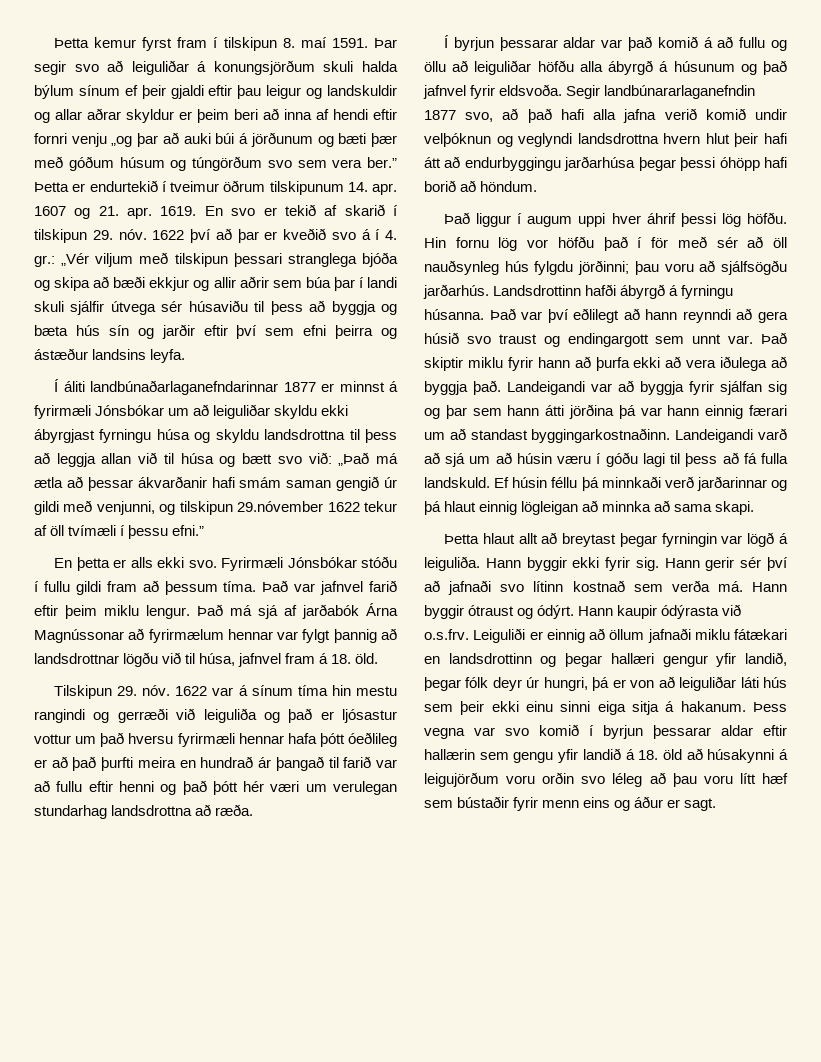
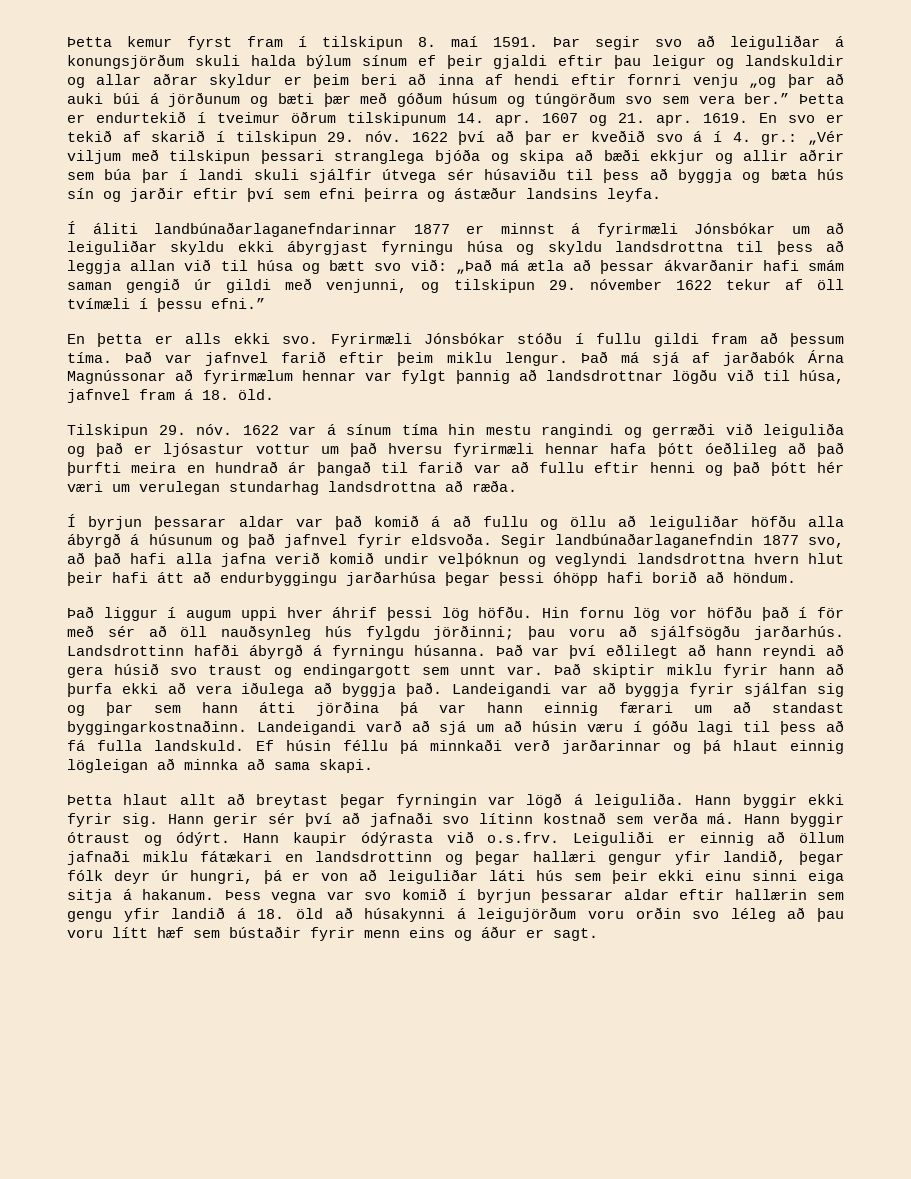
- Í áliti landbúnaðarlaganefndarinnar 1877 er minnst á fyrirmæli Jónsbókar um að leiguliðar skyldu ekki ábyrgjast fyrningu húsa og skyldu landsdrottna til þess að leggja allan við til húsa og bætt svo við: „Það má ætla að þessar ákvarðanir hafi smám saman gengið úr gildi með venjunni, og tilskipun 29.nóvember 1622 tekur af öll tvímæli í þessu efni.”
+ Í áliti landbúnaðarlaganefndarinnar 1877 er minnst á fyrirmæli Jónsbókar um að leiguliðar skyldu ekki ábyrgjast fyrningu húsa og skyldu landsdrottna til þess að leggja allan við til húsa og bætt svo við: „Það má ætla að þessar ákvarðanir hafi smám saman gengið úr gildi með venjunni, og tilskipun 29. nóvember 1622 tekur af öll tvímæli í þessu efni.”
- 1622 var á sínum tíma hin mestu rangindi og gerræði við leiguliða og það er ljósastur vottur um það hversu fyrirmæli hennar hafa þótt óeðlileg er að það þurfti meira en hundrað ár þangað til farið var að fullu eftir henni og það þótt hér væri um verulegan stundarhag landsdrottna að ræða.
+ 1622 var á sínum tíma hin mestu rangindi og gerræði við leiguliða og það er ljósastur vottur um það hversu fyrirmæli hennar hafa þótt óeðlileg að það þurfti meira en hundrað ár þangað til farið var að fullu eftir henni og það þótt hér væri um verulegan stundarhag landsdrottna að ræða.
- Segir landbúnararlaganefndin 1877 svo, að það hafi alla jafna verið komið undir velþóknun og veglyndi landsdrottna hvern hlut þeir hafi átt að endurbyggingu jarðarhúsa þegar þessi óhöpp hafi borið að höndum.
+ Segir landbúnaðarlaganefndin 1877 svo, að það hafi alla jafna verið komið undir velþóknun og veglyndi landsdrottna hvern hlut þeir hafi átt að endurbyggingu jarðarhúsa þegar þessi óhöpp hafi borið að höndum.
- Það var því eðlilegt að hann reynndi að gera húsið svo traust og endingargott sem unnt var.
+ Það var því eðlilegt að hann reyndi að gera húsið svo traust og endingargott sem unnt var.

